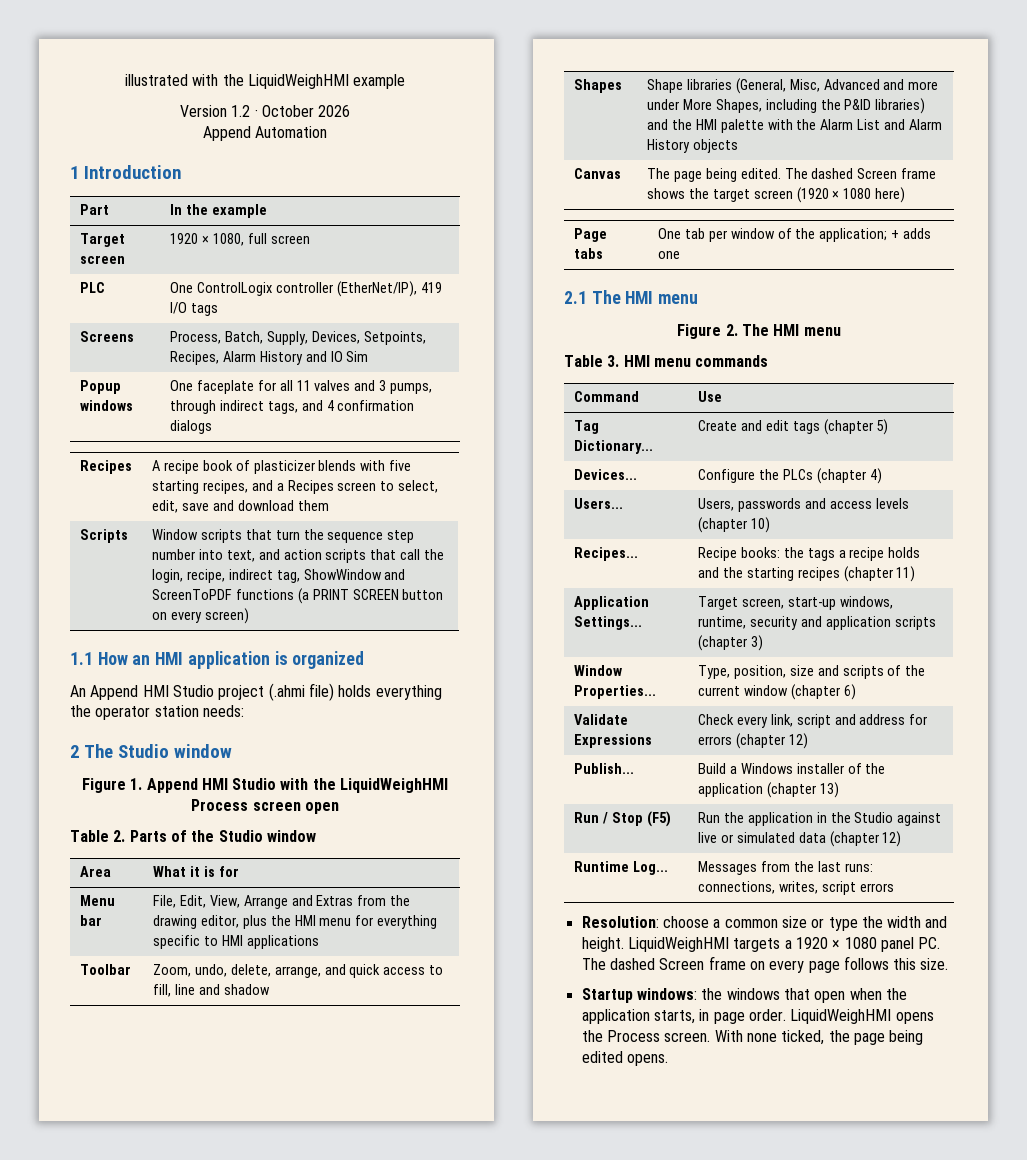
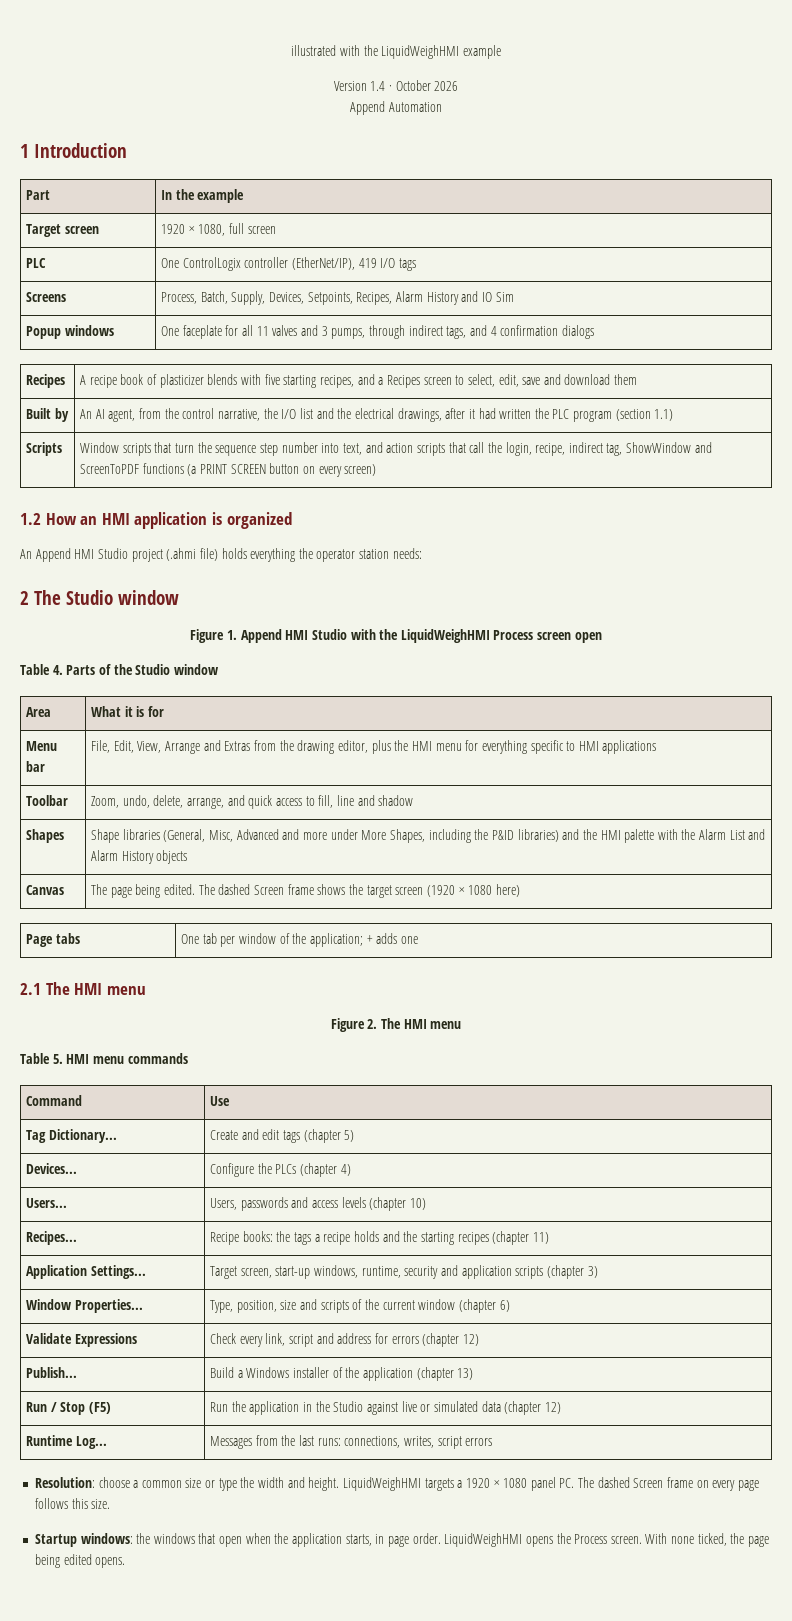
- Version 1.2 · October 2026
+ Version 1.4 · October 2026
+ Built by | An AI agent, from the control narrative, the I/O list and the electrical drawings, after it had written the PLC program (section 1.1)
- 1.1 How an HMI application is organized
+ 1.2 How an HMI application is organized
- Table 2. Parts of the Studio window
+ Table 4. Parts of the Studio window
- Table 3. HMI menu commands
+ Table 5. HMI menu commands

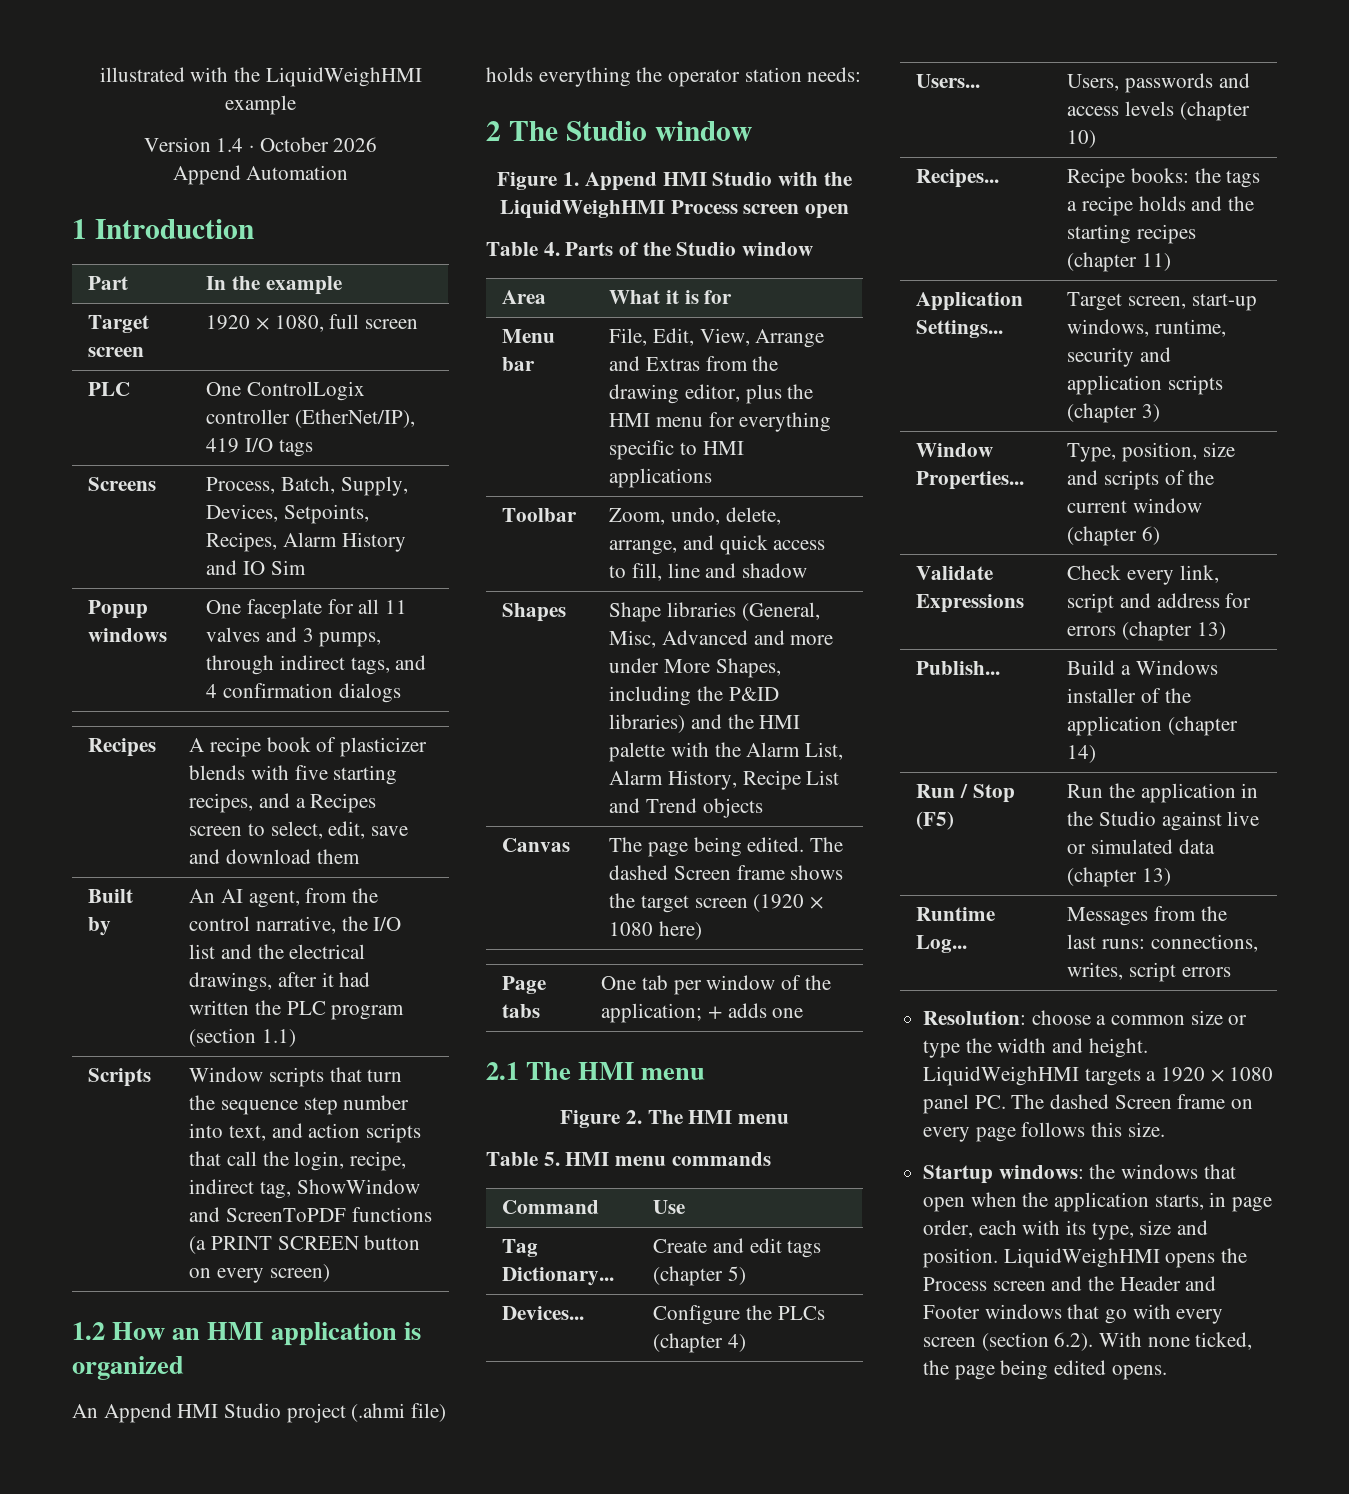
- Shapes | Shape libraries (General, Misc, Advanced and more under More Shapes, including the P&ID libraries) and the HMI palette with the Alarm List and Alarm History objects
+ Shapes | Shape libraries (General, Misc, Advanced and more under More Shapes, including the P&ID libraries) and the HMI palette with the Alarm List, Alarm History, Recipe List and Trend objects
- Validate Expressions | Check every link, script and address for errors (chapter 12)
+ Validate Expressions | Check every link, script and address for errors (chapter 13)
- Publish... | Build a Windows installer of the application (chapter 13)
+ Publish... | Build a Windows installer of the application (chapter 14)
- Run / Stop (F5) | Run the application in the Studio against live or simulated data (chapter 12)
+ Run / Stop (F5) | Run the application in the Studio against live or simulated data (chapter 13)
- Startup windows: the windows that open when the application starts, in page order. LiquidWeighHMI opens the Process screen. With none ticked, the page being edited opens.
+ Startup windows: the windows that open when the application starts, in page order, each with its type, size and position. LiquidWeighHMI opens the Process screen and the Header and Footer windows that go with every screen (section 6.2). With none ticked, the page being edited opens.

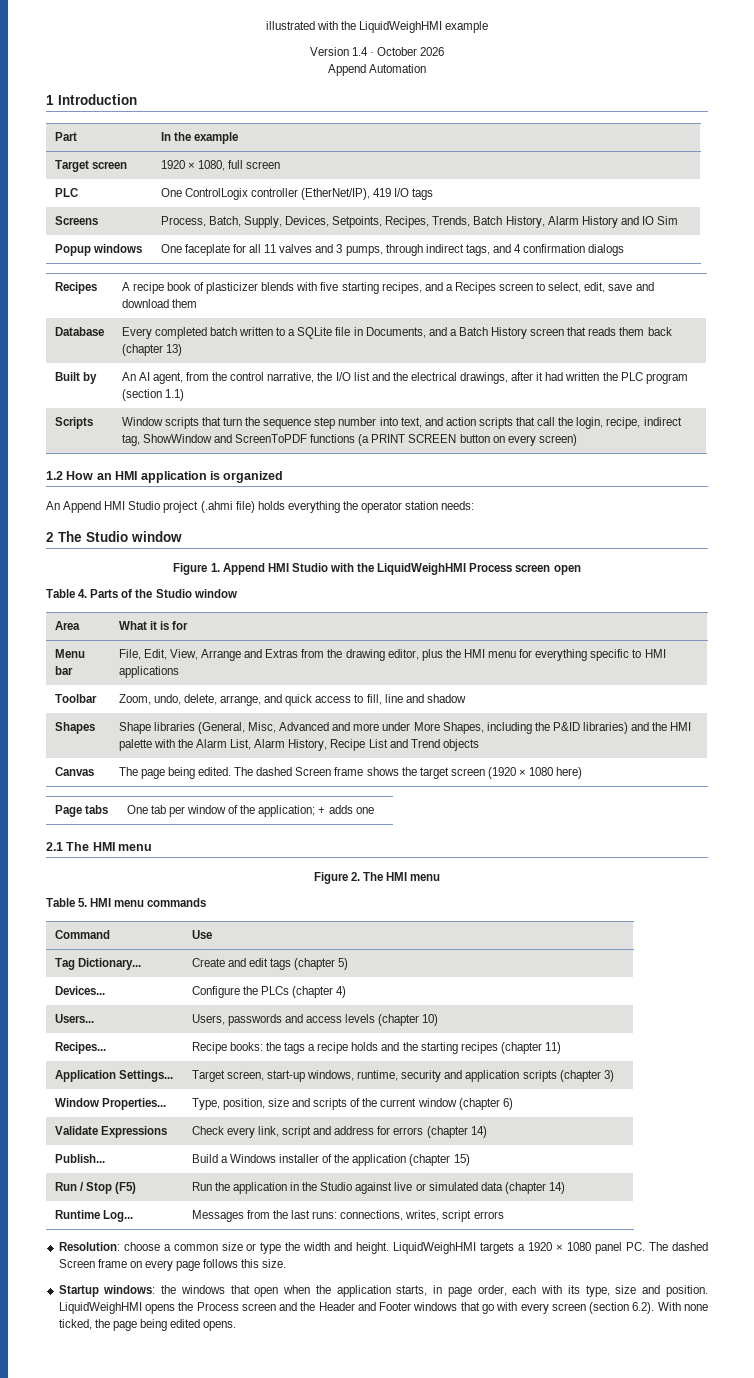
- Screens | Process, Batch, Supply, Devices, Setpoints, Recipes, Alarm History and IO Sim
+ Screens | Process, Batch, Supply, Devices, Setpoints, Recipes, Trends, Batch History, Alarm History and IO Sim
+ Database | Every completed batch written to a SQLite file in Documents, and a Batch History screen that reads them back (chapter 13)
- Validate Expressions | Check every link, script and address for errors (chapter 13)
+ Validate Expressions | Check every link, script and address for errors (chapter 14)
- Publish... | Build a Windows installer of the application (chapter 14)
+ Publish... | Build a Windows installer of the application (chapter 15)
- Run / Stop (F5) | Run the application in the Studio against live or simulated data (chapter 13)
+ Run / Stop (F5) | Run the application in the Studio against live or simulated data (chapter 14)

